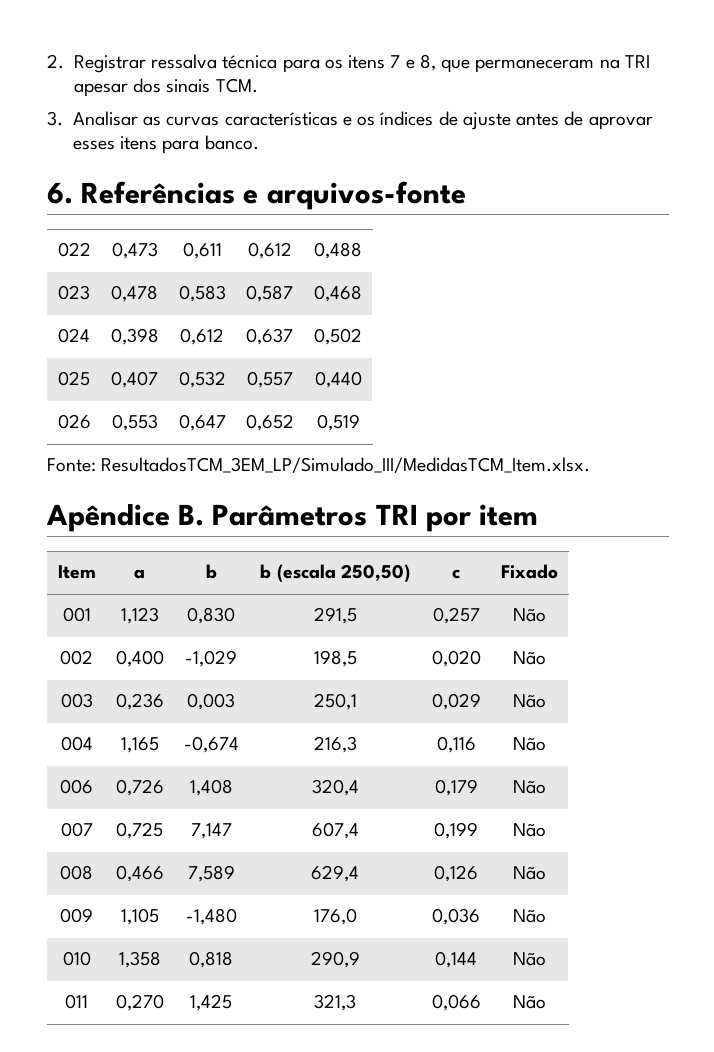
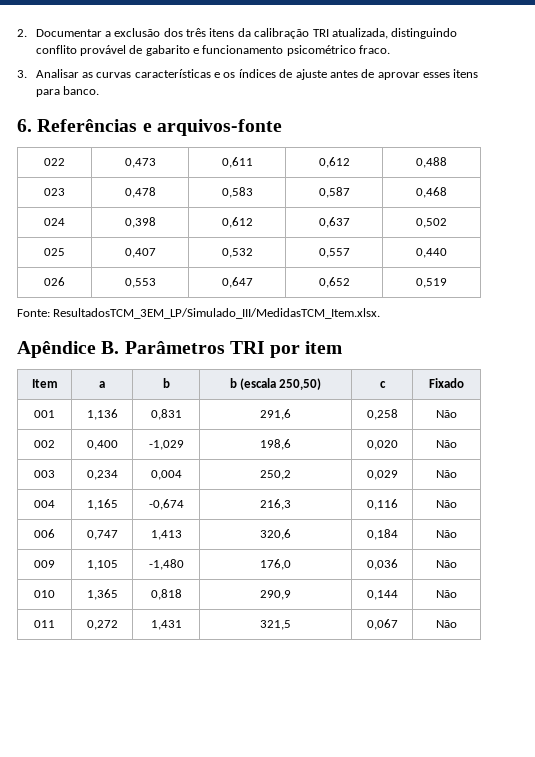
- 2. Registrar ressalva técnica para os itens 7 e 8, que permaneceram na TRI apesar dos sinais TCM.
+ 2. Documentar a exclusão dos três itens da calibração TRI atualizada, distinguindo conflito provável de gabarito e funcionamento psicométrico fraco.
- 001 | 1,123 | 0,830 | 291,5 | 0,257 | Não
+ 001 | 1,136 | 0,831 | 291,6 | 0,258 | Não
- 002 | 0,400 | -1,029 | 198,5 | 0,020 | Não
+ 002 | 0,400 | -1,029 | 198,6 | 0,020 | Não
- 003 | 0,236 | 0,003 | 250,1 | 0,029 | Não
+ 003 | 0,234 | 0,004 | 250,2 | 0,029 | Não
- 006 | 0,726 | 1,408 | 320,4 | 0,179 | Não
- 007 | 0,725 | 7,147 | 607,4 | 0,199 | Não
- 008 | 0,466 | 7,589 | 629,4 | 0,126 | Não
+ 006 | 0,747 | 1,413 | 320,6 | 0,184 | Não
- 010 | 1,358 | 0,818 | 290,9 | 0,144 | Não
+ 010 | 1,365 | 0,818 | 290,9 | 0,144 | Não
- 011 | 0,270 | 1,425 | 321,3 | 0,066 | Não
+ 011 | 0,272 | 1,431 | 321,5 | 0,067 | Não

